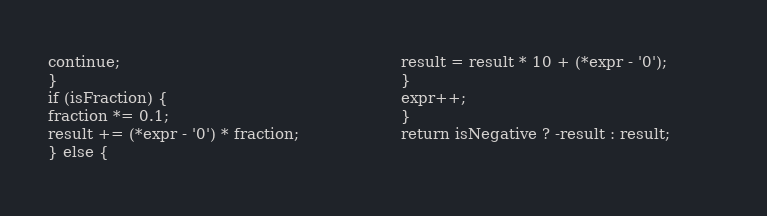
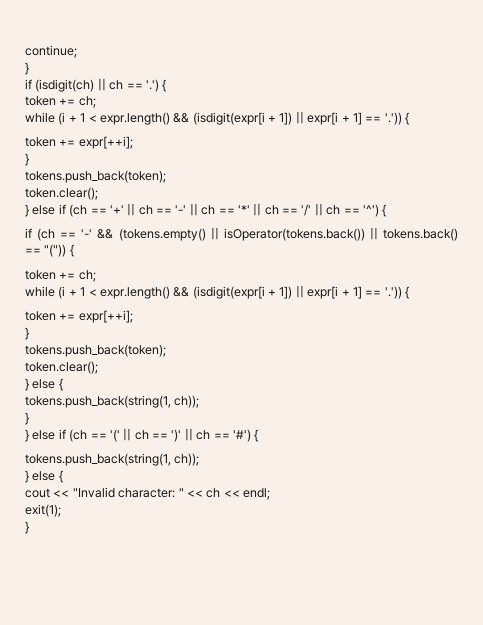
- if (isFraction) {
- fraction *= 0.1;
- result += (*expr - '0') * fraction;
+ if (isdigit(ch) || ch == '.') {
+ token += ch;
+ while (i + 1 < expr.length() && (isdigit(expr[i + 1]) || expr[i + 1] == '.')) {
+ token += expr[++i];
+ }
+ tokens.push_back(token);
+ token.clear();
+ } else if (ch == '+' || ch == '-' || ch == '*' || ch == '/' || ch == '^') {
+ if (ch == '-' && (tokens.empty() || isOperator(tokens.back()) || tokens.back() == "(")) {
+ token += ch;
+ while (i + 1 < expr.length() && (isdigit(expr[i + 1]) || expr[i + 1] == '.')) {
+ token += expr[++i];
+ }
+ tokens.push_back(token);
+ token.clear();
  } else {
- result = result * 10 + (*expr - '0');
+ tokens.push_back(string(1, ch));
  }
- expr++;
+ } else if (ch == '(' || ch == ')' || ch == '#') {
+ tokens.push_back(string(1, ch));
+ } else {
+ cout << "Invalid character: " << ch << endl;
+ exit(1);
  }
- return isNegative ? -result : result;

